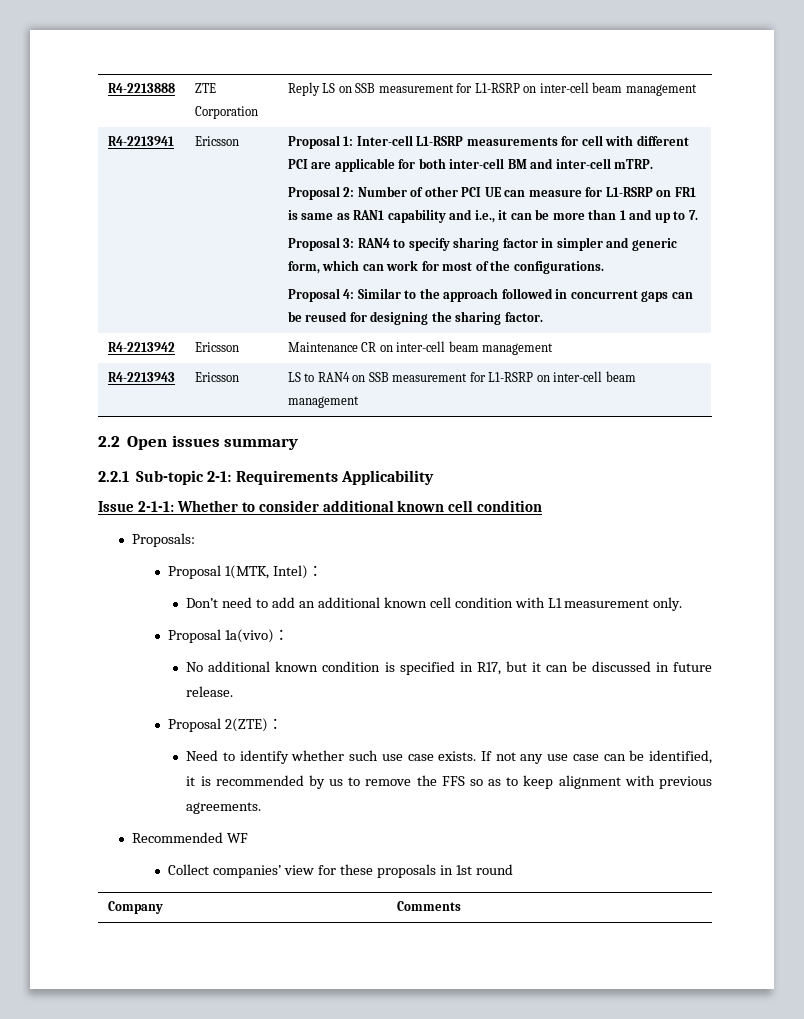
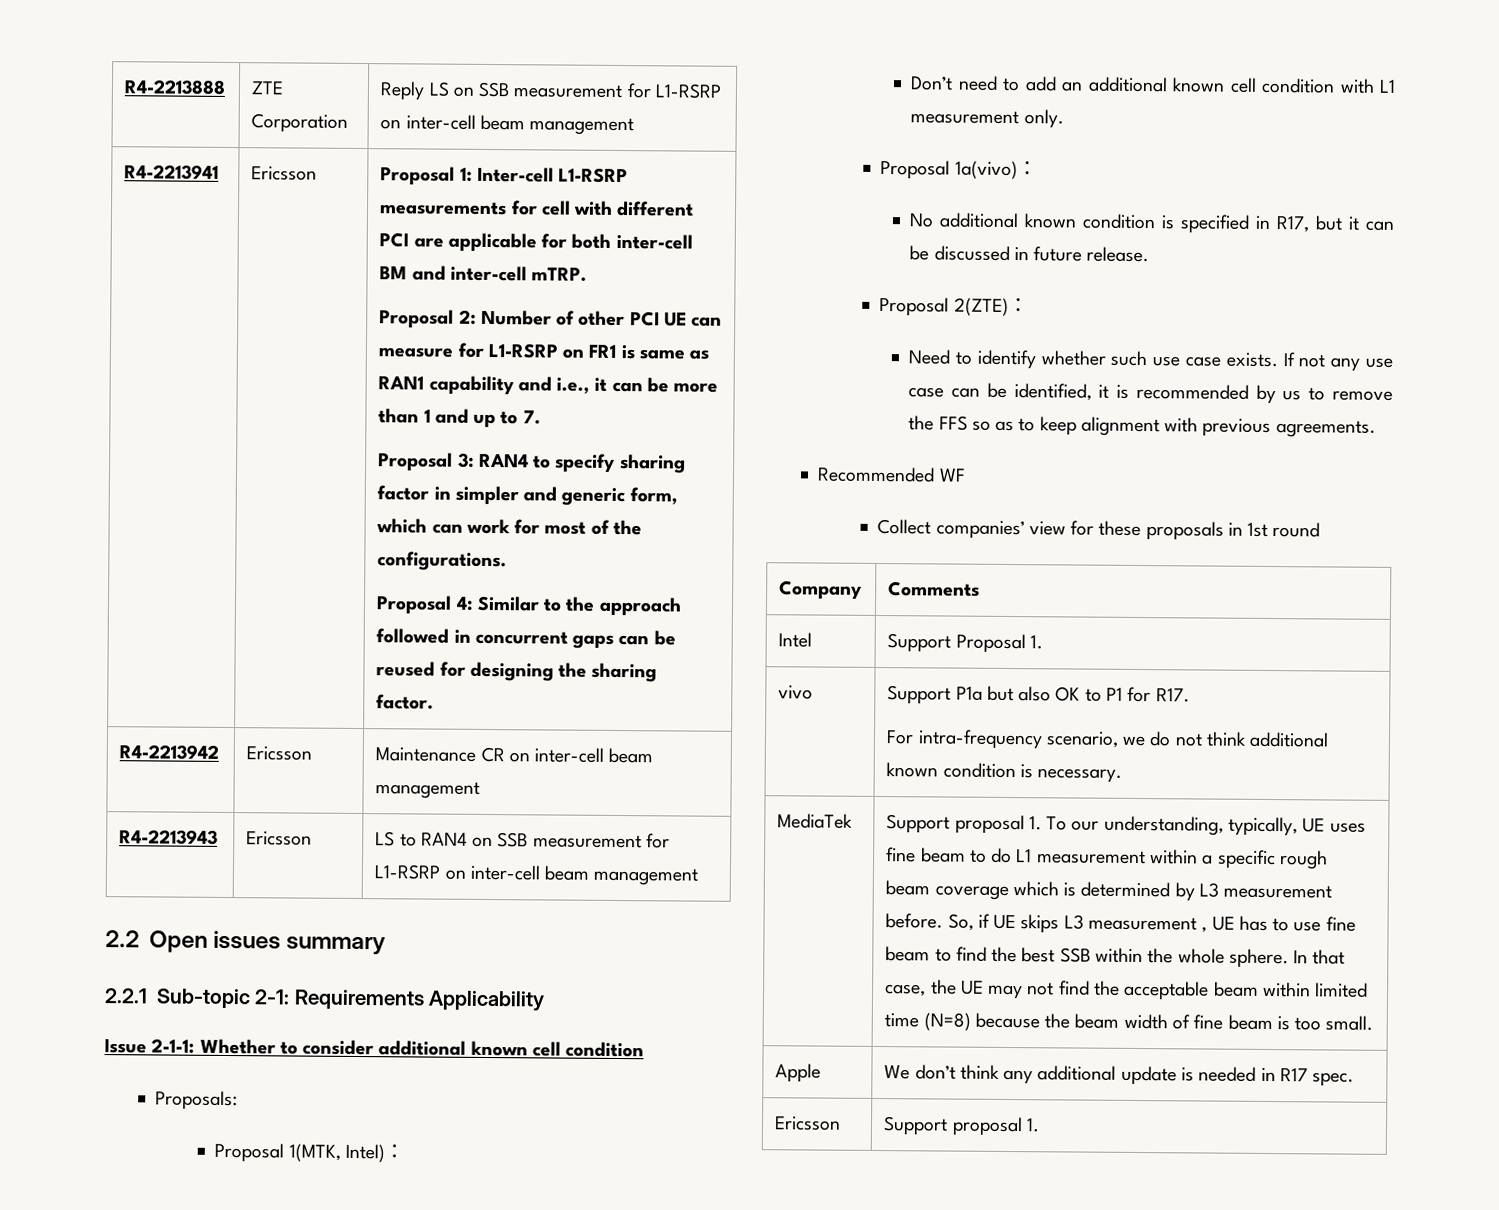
+ Intel | Support Proposal 1.
+ vivo | Support P1a but also OK to P1 for R17.
+ For intra-frequency scenario, we do not think additional known condition is necessary.
+ MediaTek | Support proposal 1. To our understanding, typically, UE uses fine beam to do L1 measurement within a specific rough beam coverage which is determined by L3 measurement before. So, if UE skips L3 measurement , UE has to use fine beam to find the best SSB within the whole sphere. In that case, the UE may not find the acceptable beam within limited time (N=8) because the beam width of fine beam is too small.
+ Apple | We don’t think any additional update is needed in R17 spec.
+ Ericsson | Support proposal 1.

